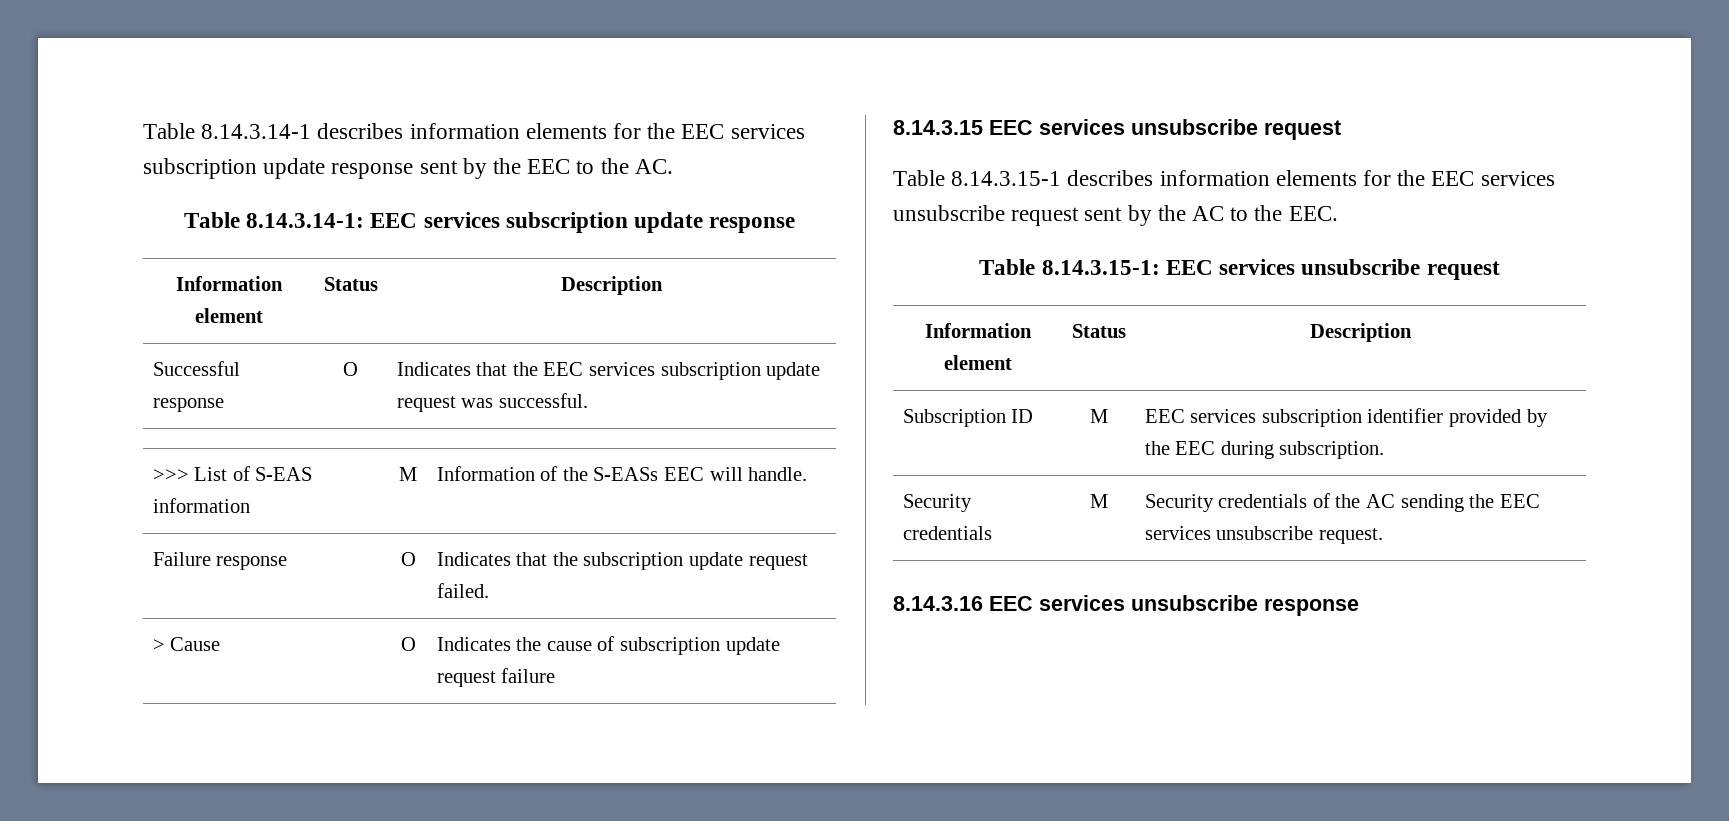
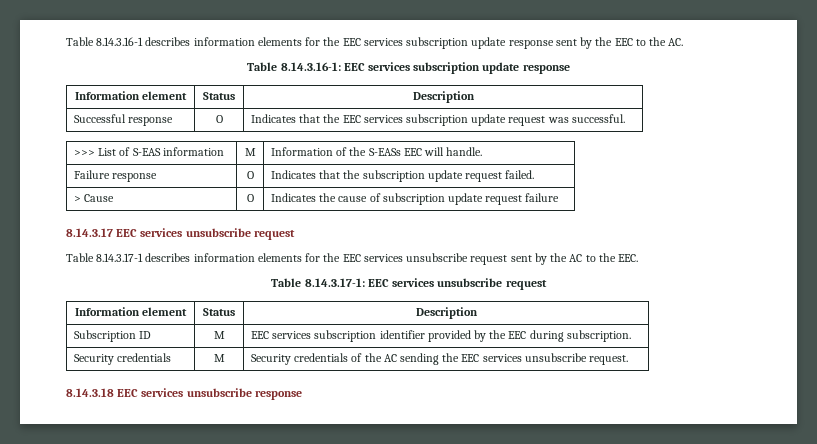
- Table 8.14.3.14-1 describes information elements for the EEC services subscription update response sent by the EEC to the AC.
+ Table 8.14.3.16-1 describes information elements for the EEC services subscription update response sent by the EEC to the AC.
- Table 8.14.3.14-1: EEC services subscription update response
+ Table 8.14.3.16-1: EEC services subscription update response
- 8.14.3.15 EEC services unsubscribe request
+ 8.14.3.17 EEC services unsubscribe request
- Table 8.14.3.15-1 describes information elements for the EEC services unsubscribe request sent by the AC to the EEC.
+ Table 8.14.3.17-1 describes information elements for the EEC services unsubscribe request sent by the AC to the EEC.
- Table 8.14.3.15-1: EEC services unsubscribe request
+ Table 8.14.3.17-1: EEC services unsubscribe request
- 8.14.3.16 EEC services unsubscribe response
+ 8.14.3.18 EEC services unsubscribe response

